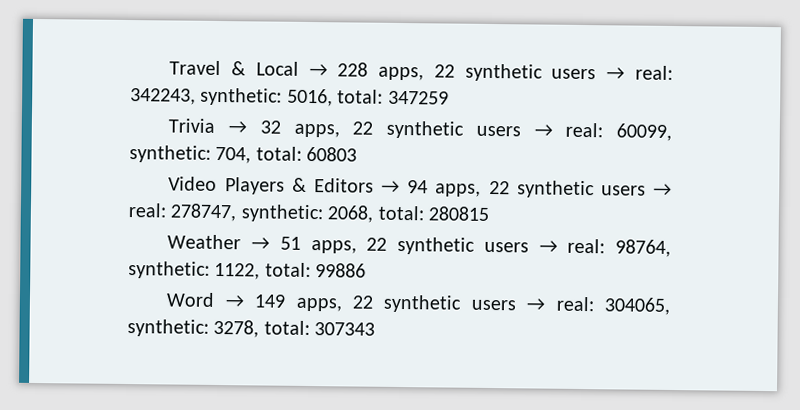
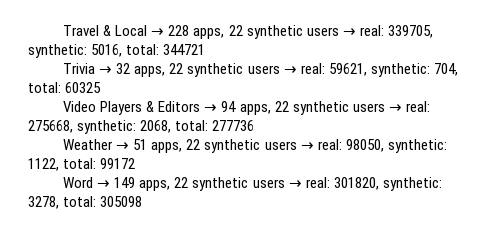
- Travel & Local → 228 apps, 22 synthetic users → real: 342243, synthetic: 5016, total: 347259
+ Travel & Local → 228 apps, 22 synthetic users → real: 339705, synthetic: 5016, total: 344721
- Trivia → 32 apps, 22 synthetic users → real: 60099, synthetic: 704, total: 60803
+ Trivia → 32 apps, 22 synthetic users → real: 59621, synthetic: 704, total: 60325
- Video Players & Editors → 94 apps, 22 synthetic users → real: 278747, synthetic: 2068, total: 280815
+ Video Players & Editors → 94 apps, 22 synthetic users → real: 275668, synthetic: 2068, total: 277736
- Weather → 51 apps, 22 synthetic users → real: 98764, synthetic: 1122, total: 99886
+ Weather → 51 apps, 22 synthetic users → real: 98050, synthetic: 1122, total: 99172
- Word → 149 apps, 22 synthetic users → real: 304065, synthetic: 3278, total: 307343
+ Word → 149 apps, 22 synthetic users → real: 301820, synthetic: 3278, total: 305098

